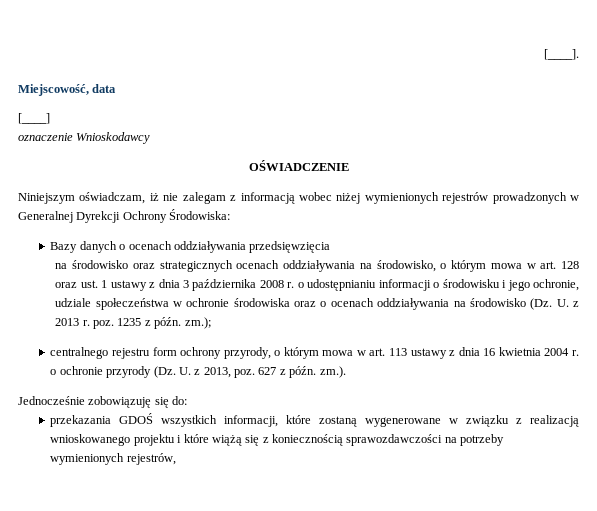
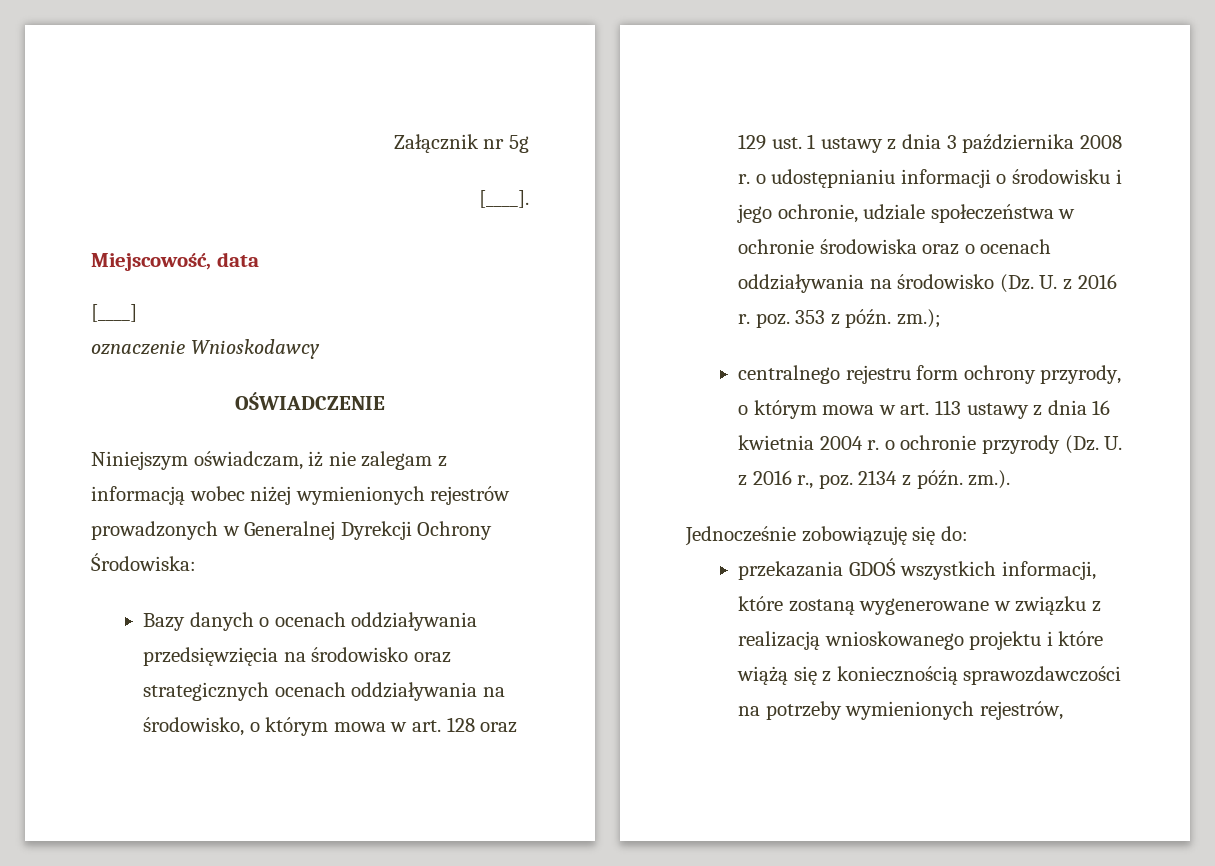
+ Załącznik nr 5g
- Bazy danych o ocenach oddziaływania przedsięwzięcia
- na środowisko oraz strategicznych ocenach oddziaływania na środowisko, o którym mowa w art. 128 oraz ust. 1 ustawy z dnia 3 października 2008 r. o udostępnianiu informacji o środowisku i jego ochronie, udziale społeczeństwa w ochronie środowiska oraz o ocenach oddziaływania na środowisko (Dz. U. z 2013 r. poz. 1235 z późn. zm.);
+ Bazy danych o ocenach oddziaływania przedsięwzięcia na środowisko oraz strategicznych ocenach oddziaływania na środowisko, o którym mowa w art. 128 oraz 129 ust. 1 ustawy z dnia 3 października 2008 r. o udostępnianiu informacji o środowisku i jego ochronie, udziale społeczeństwa w ochronie środowiska oraz o ocenach oddziaływania na środowisko (Dz. U. z 2016 r. poz. 353 z późn. zm.);
- centralnego rejestru form ochrony przyrody, o którym mowa w art. 113 ustawy z dnia 16 kwietnia 2004 r. o ochronie przyrody (Dz. U. z 2013, poz. 627 z późn. zm.).
+ centralnego rejestru form ochrony przyrody, o którym mowa w art. 113 ustawy z dnia 16 kwietnia 2004 r. o ochronie przyrody (Dz. U. z 2016 r., poz. 2134 z późn. zm.).

